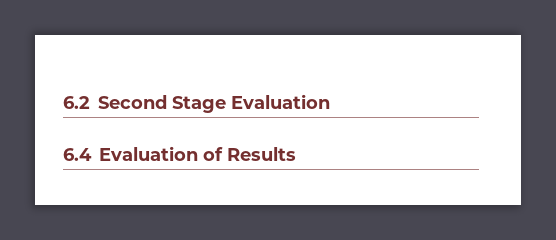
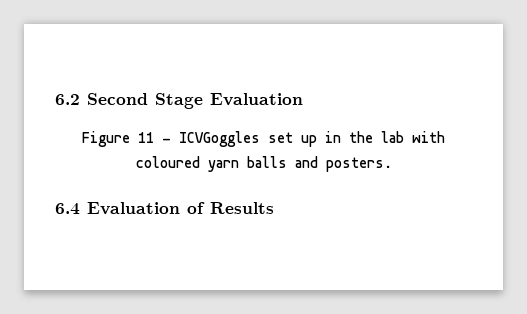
+ Figure 11 - ICVGoggles set up in the lab with coloured yarn balls and posters.

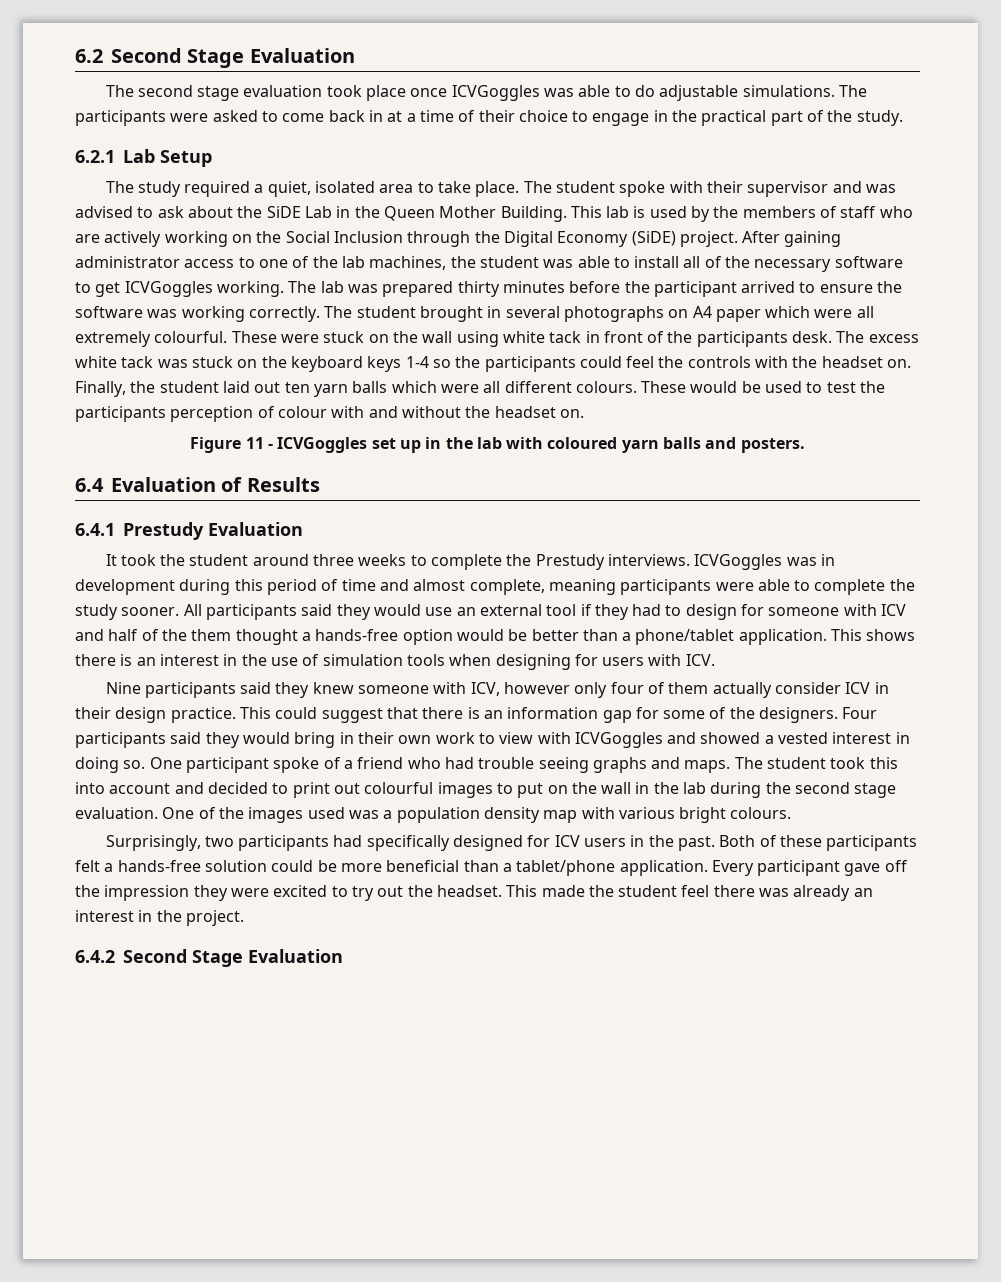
+ The second stage evaluation took place once ICVGoggles was able to do adjustable simulations. The participants were asked to come back in at a time of their choice to engage in the practical part of the study.
+ 6.2.1 Lab Setup
+ The study required a quiet, isolated area to take place. The student spoke with their supervisor and was advised to ask about the SiDE Lab in the Queen Mother Building. This lab is used by the members of staff who are actively working on the Social Inclusion through the Digital Economy (SiDE) project. After gaining administrator access to one of the lab machines, the student was able to install all of the necessary software to get ICVGoggles working. The lab was prepared thirty minutes before the participant arrived to ensure the software was working correctly. The student brought in several photographs on A4 paper which were all extremely colourful. These were stuck on the wall using white tack in front of the participants desk. The excess white tack was stuck on the keyboard keys 1-4 so the participants could feel the controls with the headset on. Finally, the student laid out ten yarn balls which were all different colours. These would be used to test the participants perception of colour with and without the headset on.
+ 6.4.1 Prestudy Evaluation
+ It took the student around three weeks to complete the Prestudy interviews. ICVGoggles was in development during this period of time and almost complete, meaning participants were able to complete the study sooner. All participants said they would use an external tool if they had to design for someone with ICV and half of the them thought a hands-free option would be better than a phone/tablet application. This shows there is an interest in the use of simulation tools when designing for users with ICV.
+ Nine participants said they knew someone with ICV, however only four of them actually consider ICV in their design practice. This could suggest that there is an information gap for some of the designers. Four participants said they would bring in their own work to view with ICVGoggles and showed a vested interest in doing so. One participant spoke of a friend who had trouble seeing graphs and maps. The student took this into account and decided to print out colourful images to put on the wall in the lab during the second stage evaluation. One of the images used was a population density map with various bright colours.
+ Surprisingly, two participants had specifically designed for ICV users in the past. Both of these participants felt a hands-free solution could be more beneficial than a tablet/phone application. Every participant gave off the impression they were excited to try out the headset. This made the student feel there was already an interest in the project.
+ 6.4.2 Second Stage Evaluation

